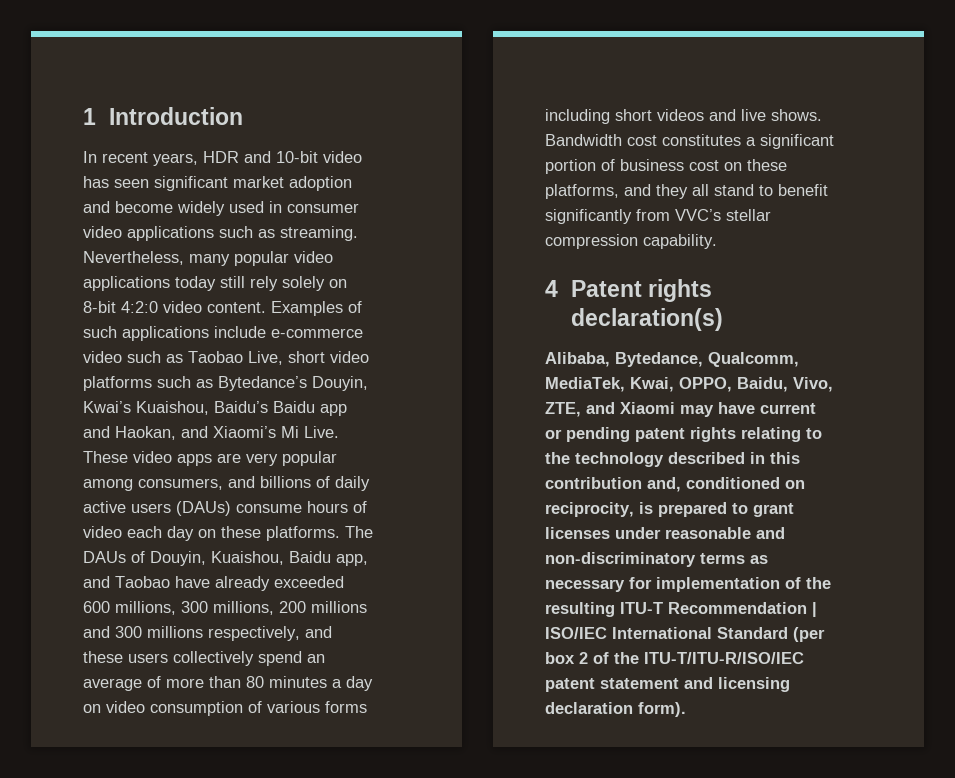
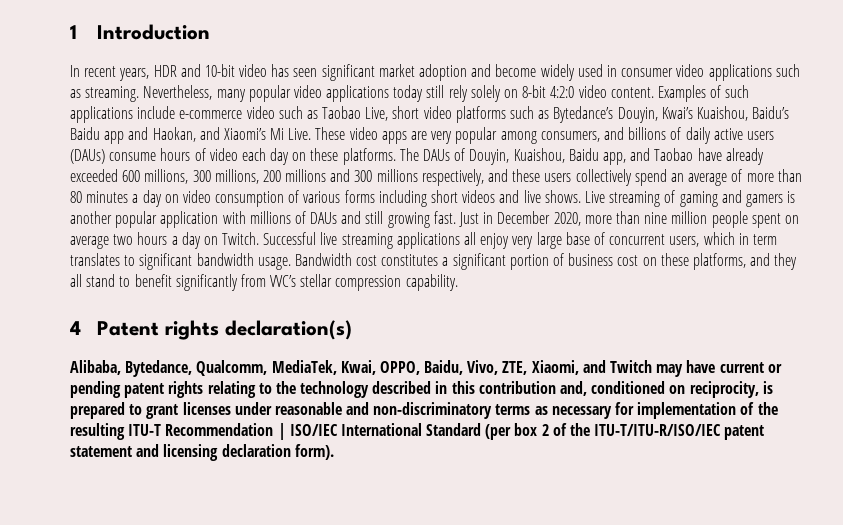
+ Live streaming of gaming and gamers is another popular application with millions of DAUs and still growing fast. Just in December 2020, more than nine million people spent on average two hours a day on Twitch. Successful live streaming applications all enjoy very large base of concurrent users, which in term translates to significant bandwidth usage.
- Alibaba, Bytedance, Qualcomm, MediaTek, Kwai, OPPO, Baidu, Vivo, ZTE, and Xiaomi may have current or pending patent rights relating to the technology described in this contribution and, conditioned on reciprocity, is prepared to grant licenses under reasonable and non-discriminatory terms as necessary for implementation of the resulting ITU-T Recommendation | ISO/IEC International Standard (per box 2 of the ITU-T/ITU-R/ISO/IEC patent statement and licensing declaration form).
+ Alibaba, Bytedance, Qualcomm, MediaTek, Kwai, OPPO, Baidu, Vivo, ZTE, Xiaomi, and Twitch may have current or pending patent rights relating to the technology described in this contribution and, conditioned on reciprocity, is prepared to grant licenses under reasonable and non-discriminatory terms as necessary for implementation of the resulting ITU-T Recommendation | ISO/IEC International Standard (per box 2 of the ITU-T/ITU-R/ISO/IEC patent statement and licensing declaration form).

